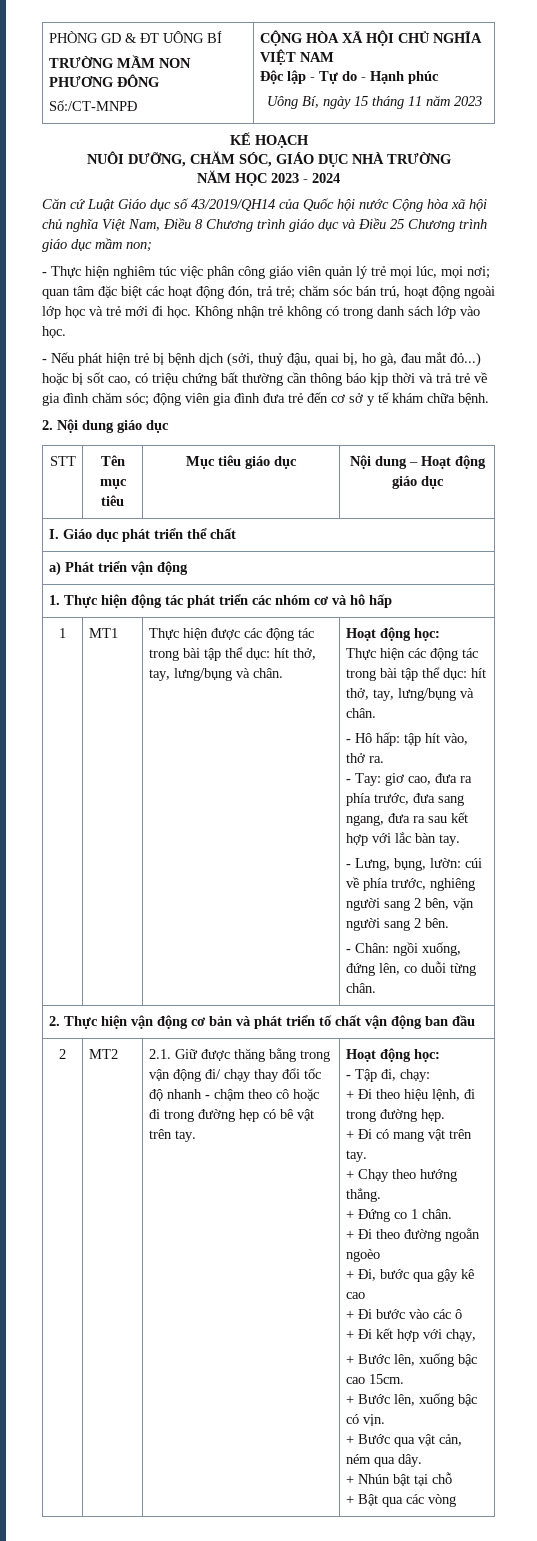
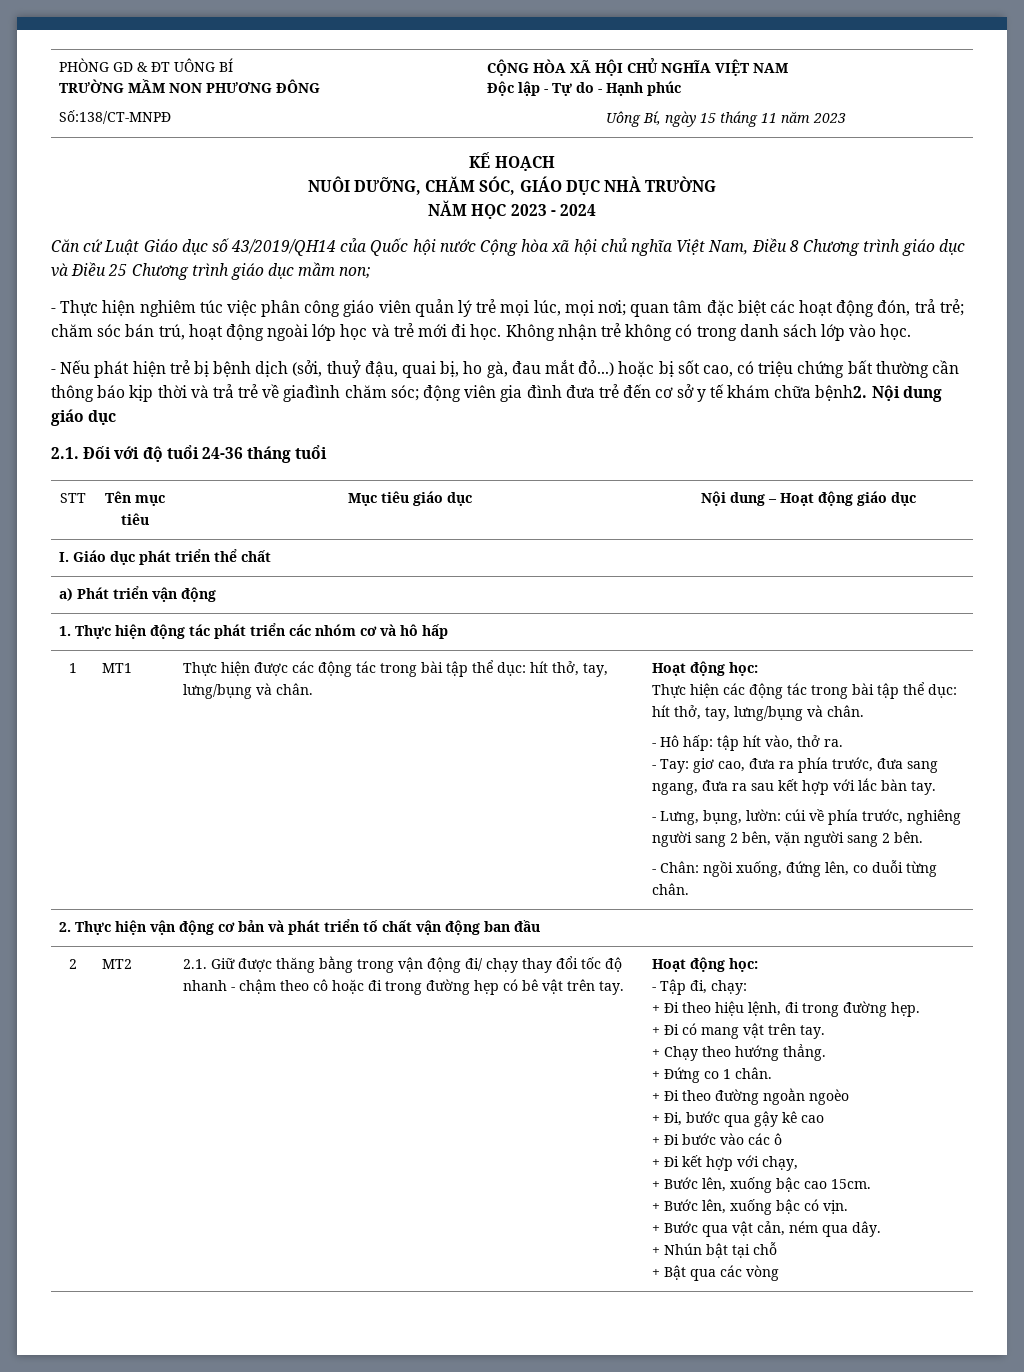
  PHÒNG GD & ĐT UÔNG BÍ
  TRƯỜNG MẦM NON PHƯƠNG ĐÔNG
- Số:/CT-MNPĐ | CỘNG HÒA XÃ HỘI CHỦ NGHĨA VIỆT NAM
+ Số:138/CT-MNPĐ | CỘNG HÒA XÃ HỘI CHỦ NGHĨA VIỆT NAM
- - Nếu phát hiện trẻ bị bệnh dịch (sởi, thuỷ đậu, quai bị, ho gà, đau mắt đỏ...) hoặc bị sốt cao, có triệu chứng bất thường cần thông báo kịp thời và trả trẻ về gia đình chăm sóc; động viên gia đình đưa trẻ đến cơ sở y tế khám chữa bệnh.
- 2. Nội dung giáo dục
+ - Nếu phát hiện trẻ bị bệnh dịch (sởi, thuỷ đậu, quai bị, ho gà, đau mắt đỏ...) hoặc bị sốt cao, có triệu chứng bất thường cần thông báo kịp thời và trả trẻ về giađình chăm sóc; động viên gia đình đưa trẻ đến cơ sở y tế khám chữa bệnh2. Nội dung giáo dục
+ 2.1. Đối với độ tuổi 24-36 tháng tuổi

